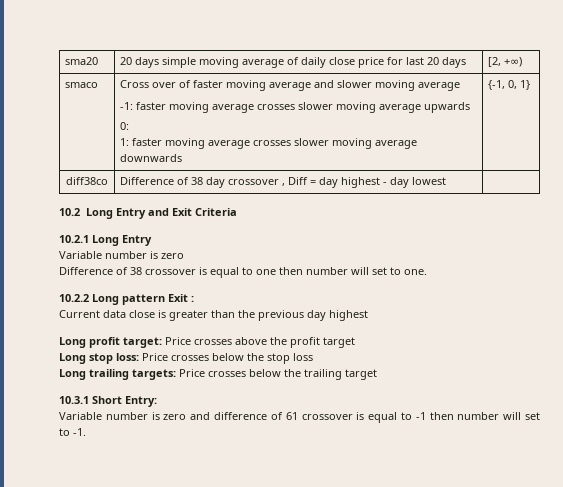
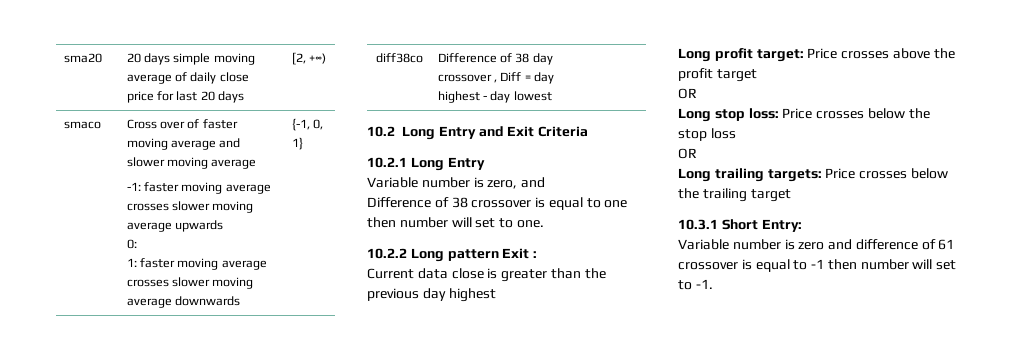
  10.2.1 Long Entry
- Variable number is zero
+ Variable number is zero, and
  Long profit target: Price crosses above the profit target
+ OR
  Long stop loss: Price crosses below the stop loss
+ OR

